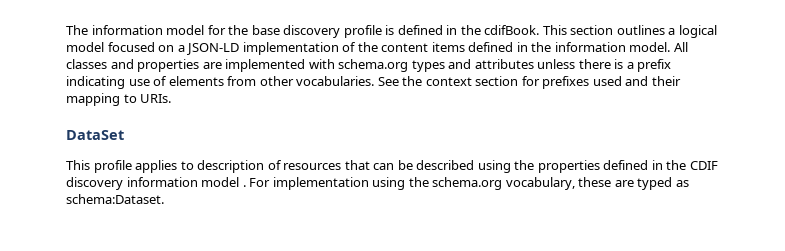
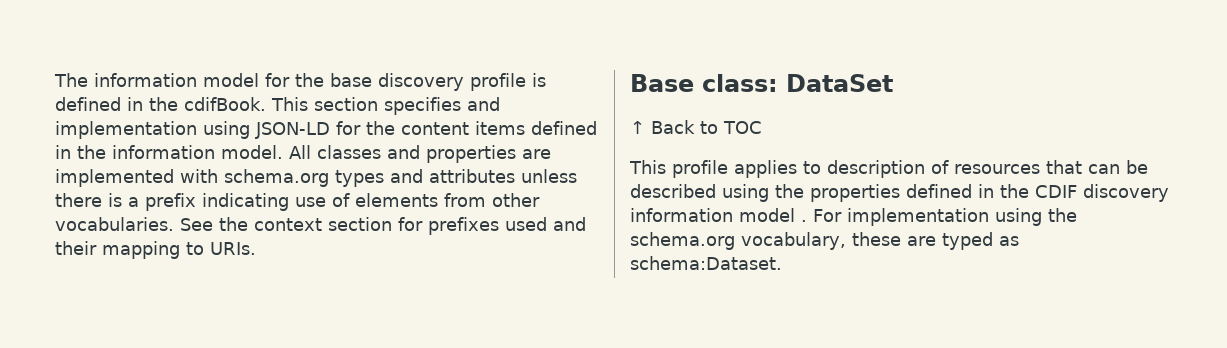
- This section outlines a logical model focused on a JSON-LD implementation of the content items defined in the information model.
+ This section specifies and implementation using JSON-LD for the content items defined in the information model.
- DataSet
+ Base class: DataSet
+ ↑ Back to TOC

